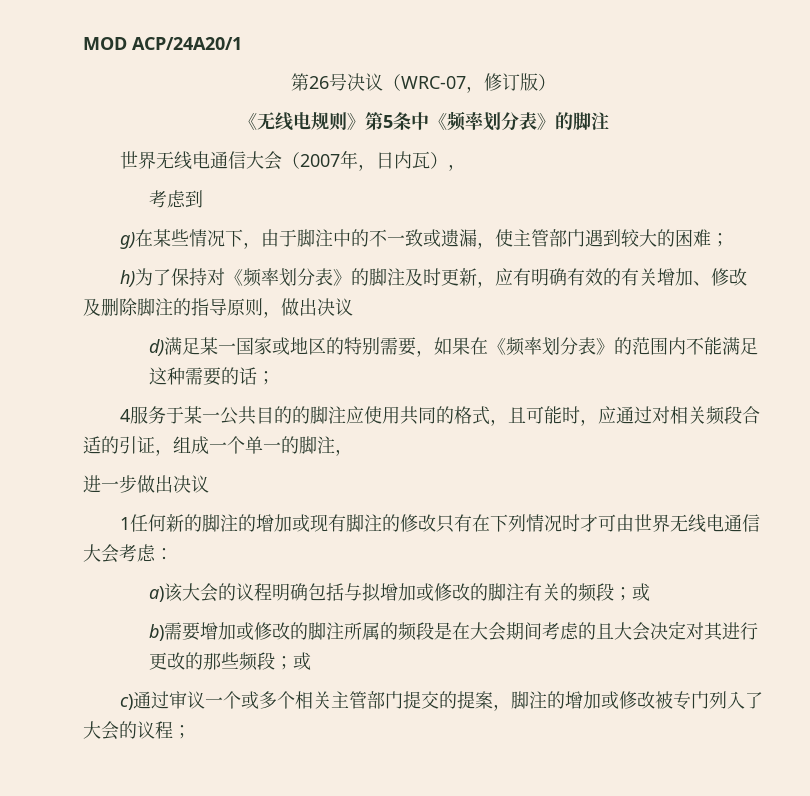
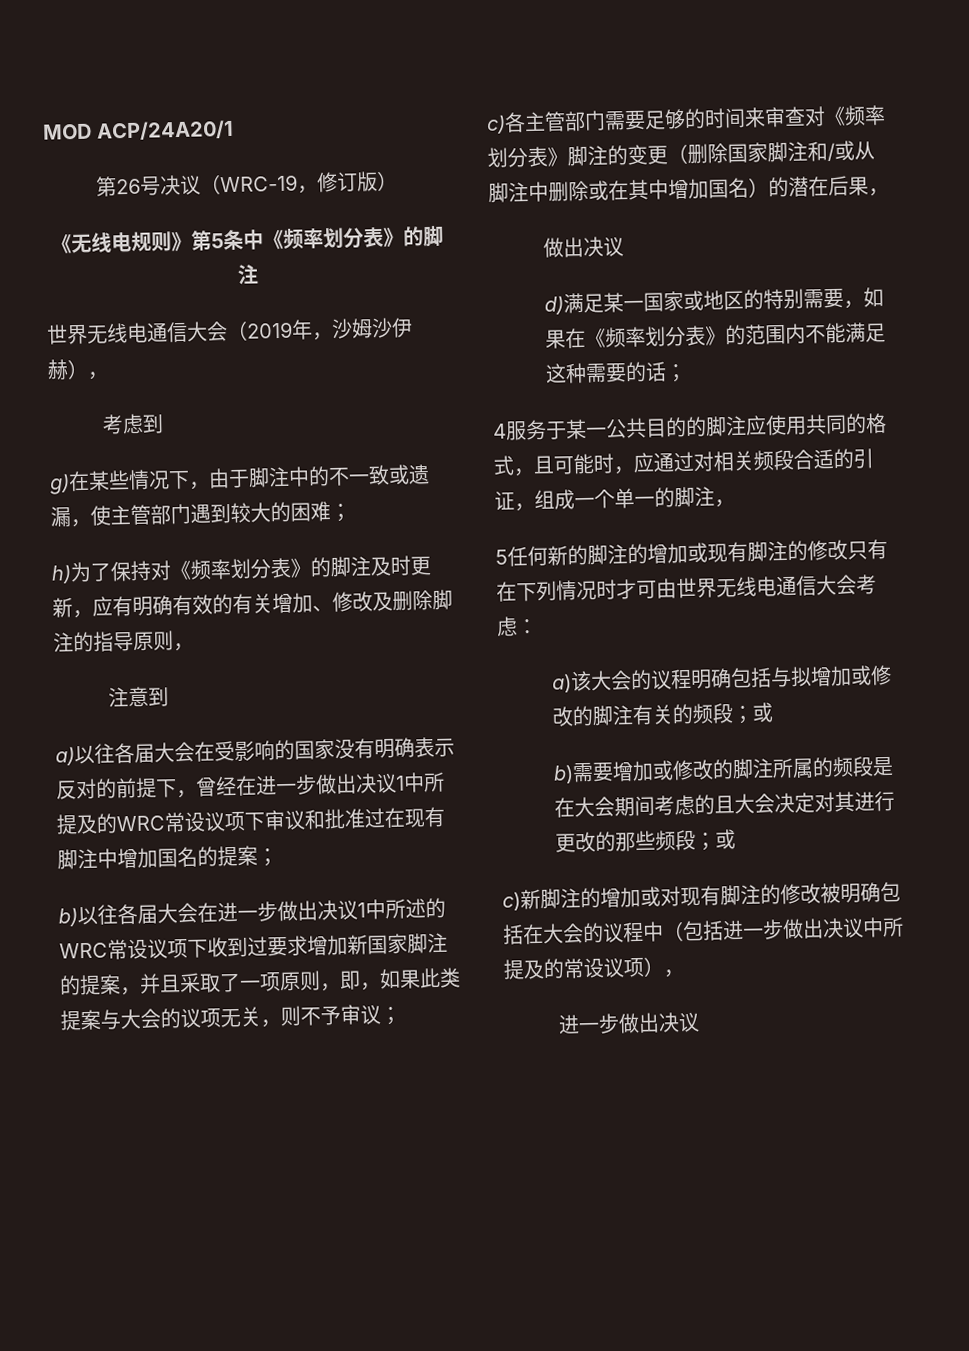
- 第26号决议（WRC-07，修订版）
+ 第26号决议（WRC-19，修订版）
- 世界无线电通信大会（2007年，日内瓦），
+ 世界无线电通信大会（2019年，沙姆沙伊赫），
- h)为了保持对《频率划分表》的脚注及时更新，应有明确有效的有关增加、修改及删除脚注的指导原则，做出决议
+ h)为了保持对《频率划分表》的脚注及时更新，应有明确有效的有关增加、修改及删除脚注的指导原则，
+ 注意到
+ a)以往各届大会在受影响的国家没有明确表示反对的前提下，曾经在进一步做出决议1中所提及的WRC常设议项下审议和批准过在现有脚注中增加国名的提案；
+ b)以往各届大会在进一步做出决议1中所述的WRC常设议项下收到过要求增加新国家脚注的提案，并且采取了一项原则，即，如果此类提案与大会的议项无关，则不予审议；
+ c)各主管部门需要足够的时间来审查对《频率划分表》脚注的变更（删除国家脚注和/或从脚注中删除或在其中增加国名）的潜在后果，
+ 做出决议
- 进一步做出决议
- 1任何新的脚注的增加或现有脚注的修改只有在下列情况时才可由世界无线电通信大会考虑：
+ 5任何新的脚注的增加或现有脚注的修改只有在下列情况时才可由世界无线电通信大会考虑：
- c)通过审议一个或多个相关主管部门提交的提案，脚注的增加或修改被专门列入了大会的议程；
+ c)新脚注的增加或对现有脚注的修改被明确包括在大会的议程中（包括进一步做出决议中所提及的常设议项），
+ 进一步做出决议

